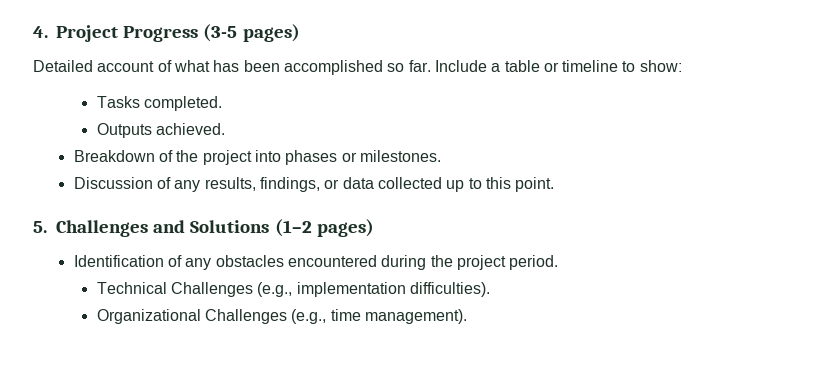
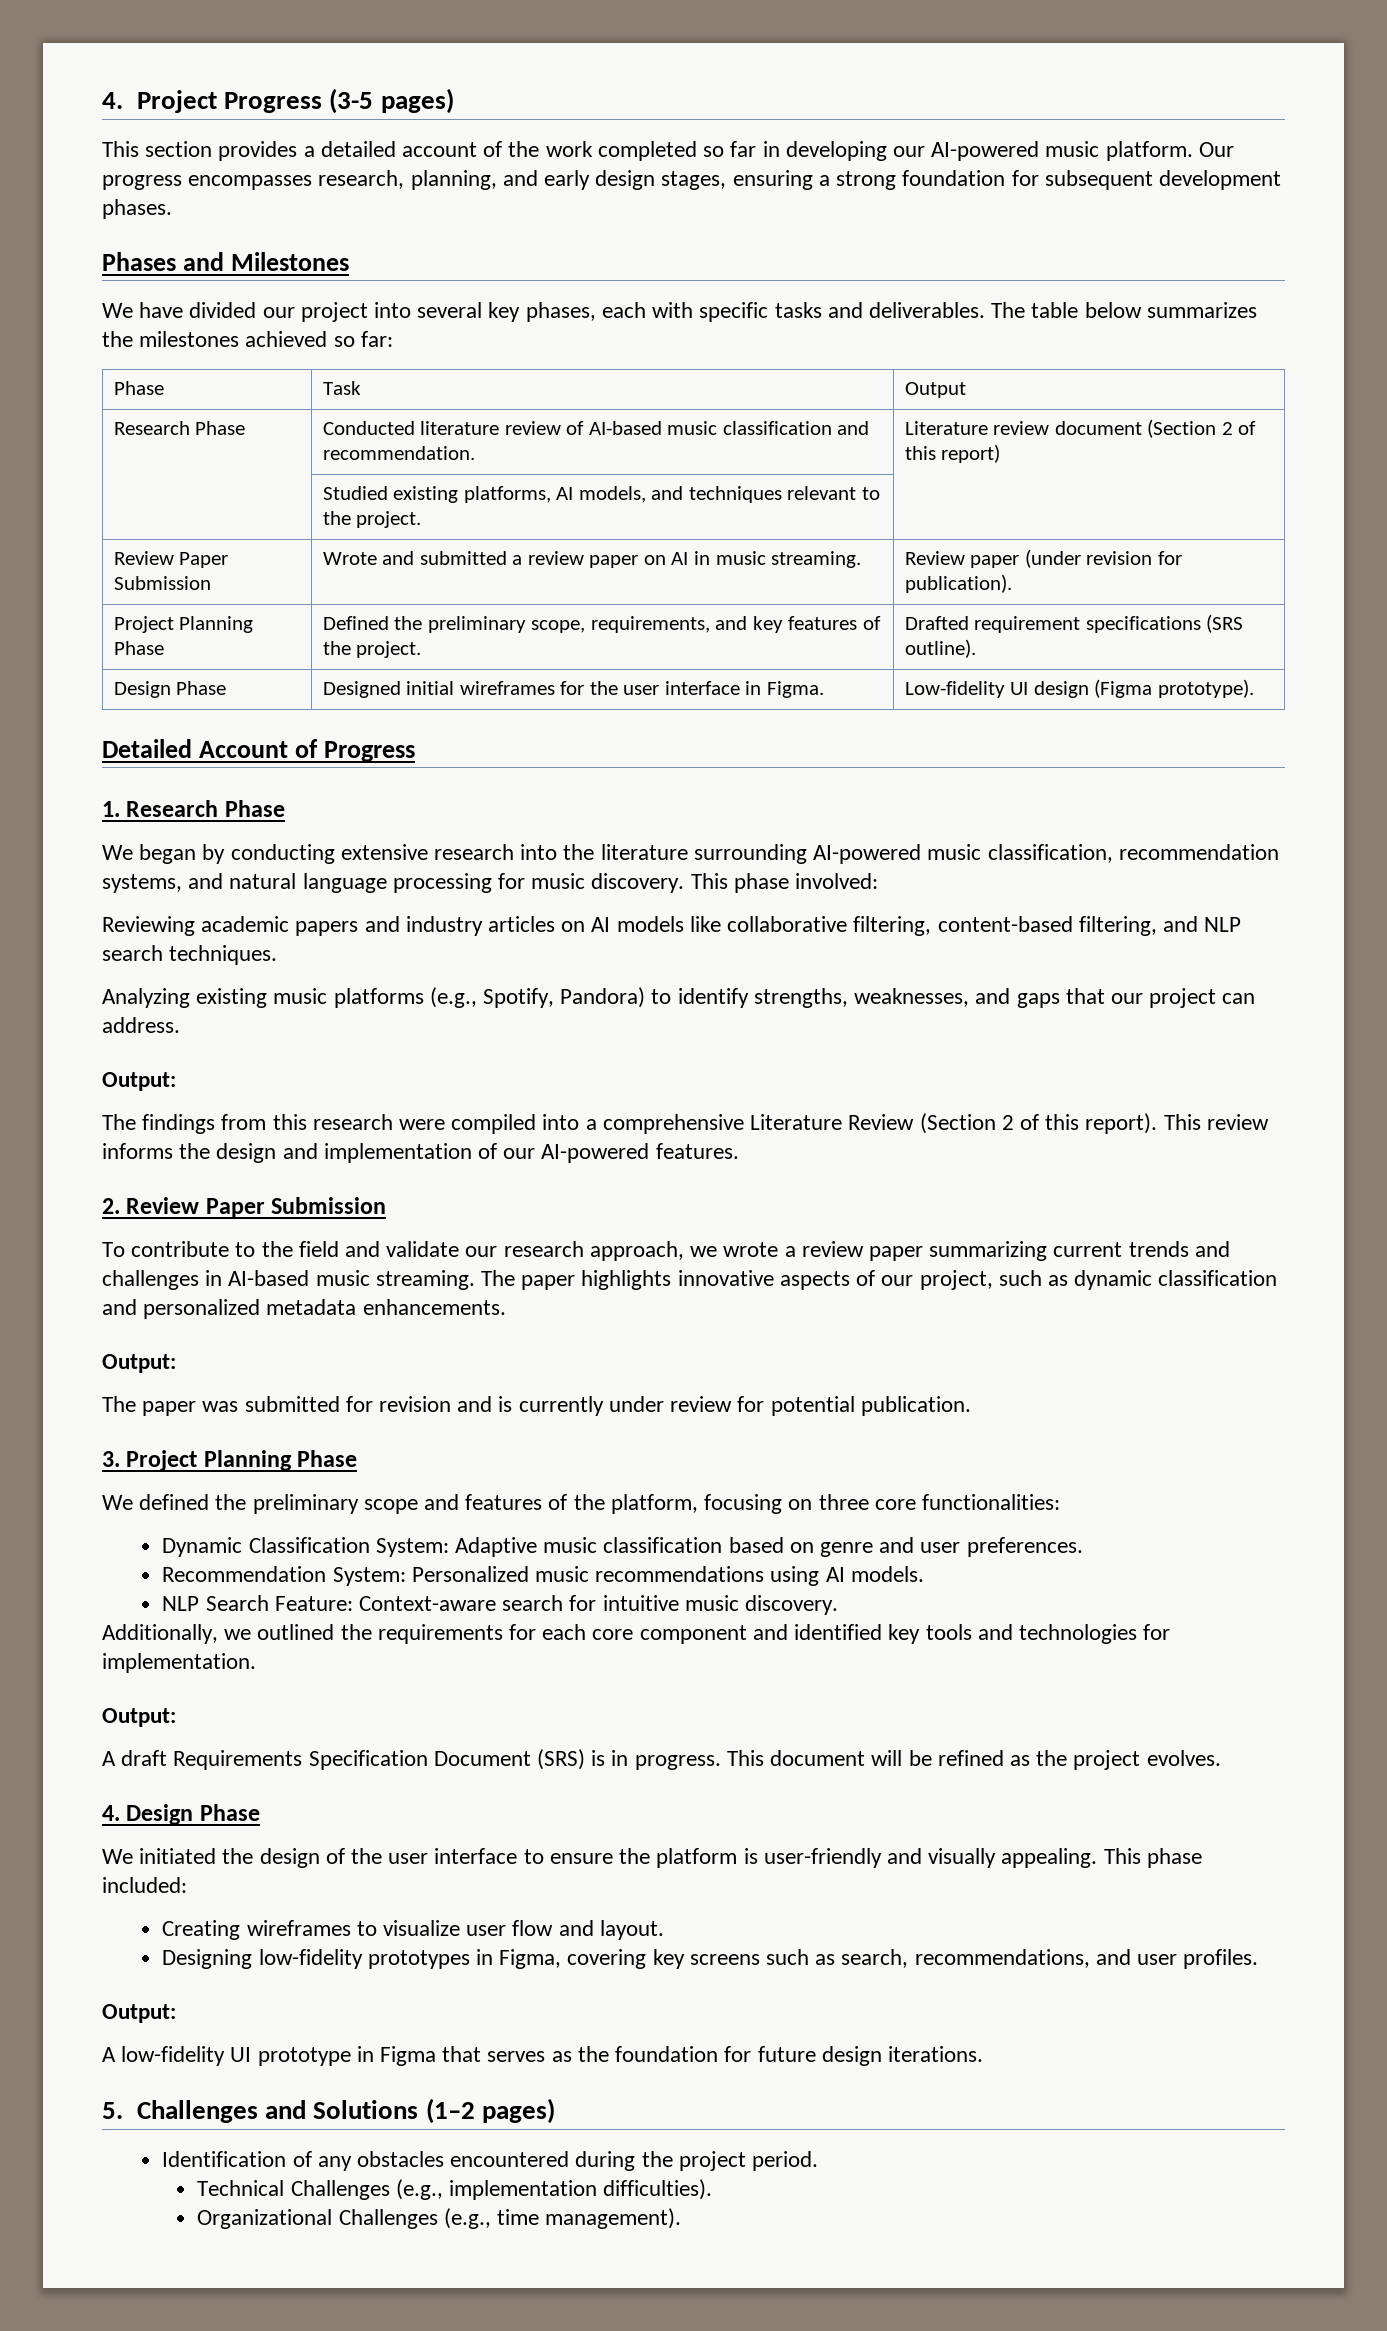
- Detailed account of what has been accomplished so far. Include a table or timeline to show:
- Tasks completed.
- Outputs achieved.
- Breakdown of the project into phases or milestones.
- Discussion of any results, findings, or data collected up to this point.
+ This section provides a detailed account of the work completed so far in developing our AI-powered music platform. Our progress encompasses research, planning, and early design stages, ensuring a strong foundation for subsequent development phases.
+ Phases and Milestones
+ We have divided our project into several key phases, each with specific tasks and deliverables. The table below summarizes the milestones achieved so far:
+ Phase | Task | Output
+ Research Phase | Conducted literature review of AI-based music classification and recommendation. | Literature review document (Section 2 of this report)
+ | Studied existing platforms, AI models, and techniques relevant to the project. |
+ Review Paper Submission | Wrote and submitted a review paper on AI in music streaming. | Review paper (under revision for publication).
+ Project Planning Phase | Defined the preliminary scope, requirements, and key features of the project. | Drafted requirement specifications (SRS outline).
+ Design Phase | Designed initial wireframes for the user interface in Figma. | Low-fidelity UI design (Figma prototype).
+ Detailed Account of Progress
+ 1. Research Phase
+ We began by conducting extensive research into the literature surrounding AI-powered music classification, recommendation systems, and natural language processing for music discovery. This phase involved:
+ Reviewing academic papers and industry articles on AI models like collaborative filtering, content-based filtering, and NLP search techniques.
+ Analyzing existing music platforms (e.g., Spotify, Pandora) to identify strengths, weaknesses, and gaps that our project can address.
+ Output:
+ The findings from this research were compiled into a comprehensive Literature Review (Section 2 of this report). This review informs the design and implementation of our AI-powered features.
+ 2. Review Paper Submission
+ To contribute to the field and validate our research approach, we wrote a review paper summarizing current trends and challenges in AI-based music streaming. The paper highlights innovative aspects of our project, such as dynamic classification and personalized metadata enhancements.
+ Output:
+ The paper was submitted for revision and is currently under review for potential publication.
+ 3. Project Planning Phase
+ We defined the preliminary scope and features of the platform, focusing on three core functionalities:
+ Dynamic Classification System: Adaptive music classification based on genre and user preferences.
+ Recommendation System: Personalized music recommendations using AI models.
+ NLP Search Feature: Context-aware search for intuitive music discovery.
+ Additionally, we outlined the requirements for each core component and identified key tools and technologies for implementation.
+ Output:
+ A draft Requirements Specification Document (SRS) is in progress. This document will be refined as the project evolves.
+ 4. Design Phase
+ We initiated the design of the user interface to ensure the platform is user-friendly and visually appealing. This phase included:
+ Creating wireframes to visualize user flow and layout.
+ Designing low-fidelity prototypes in Figma, covering key screens such as search, recommendations, and user profiles.
+ Output:
+ A low-fidelity UI prototype in Figma that serves as the foundation for future design iterations.

